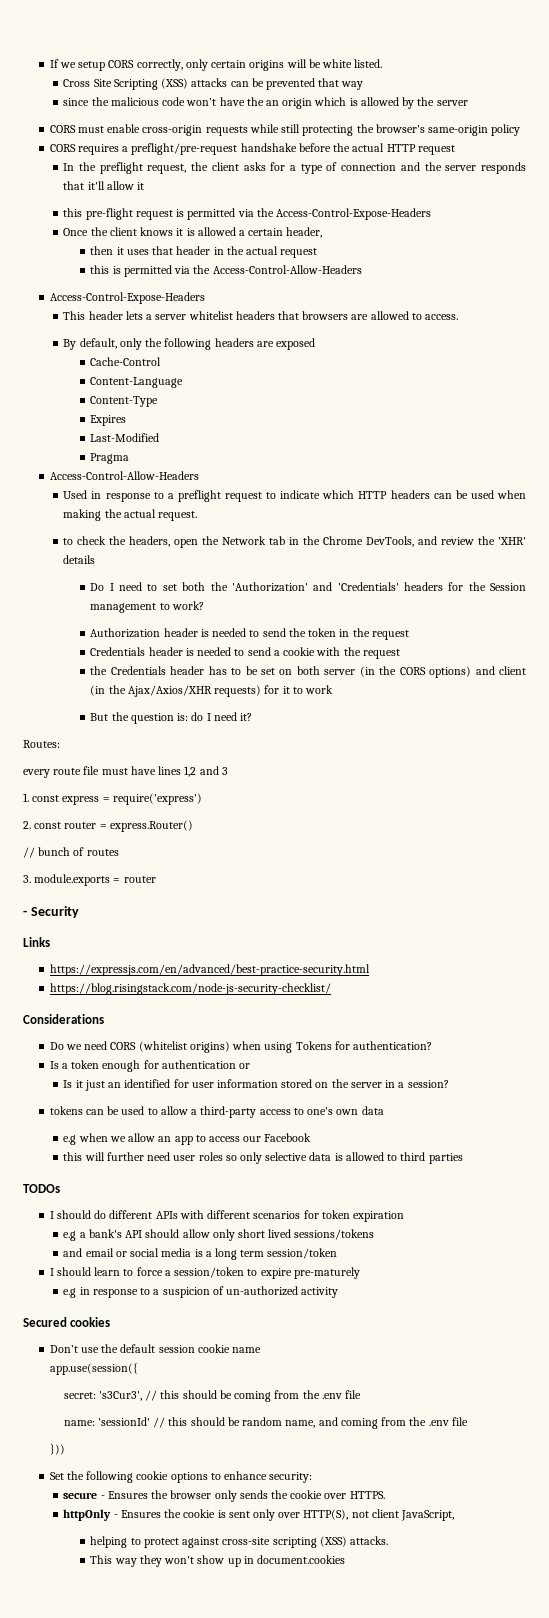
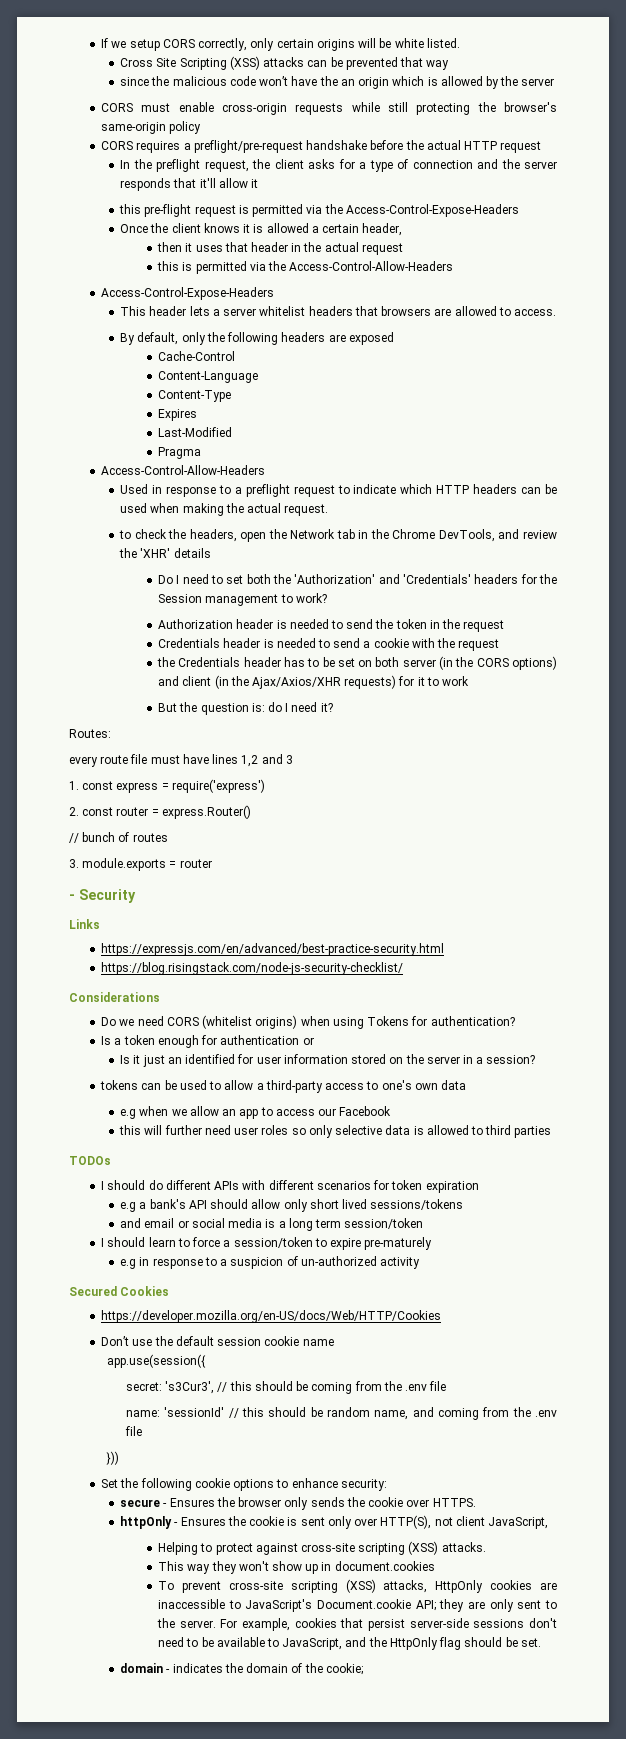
- Secured cookies
+ Secured Cookies
+ https://developer.mozilla.org/en-US/docs/Web/HTTP/Cookies
- helping to protect against cross-site scripting (XSS) attacks.
+ Helping to protect against cross-site scripting (XSS) attacks.
+ To prevent cross-site scripting (XSS) attacks, HttpOnly cookies are inaccessible to JavaScript's Document.cookie API; they are only sent to the server. For example, cookies that persist server-side sessions don't need to be available to JavaScript, and the HttpOnly flag should be set.
+ domain - indicates the domain of the cookie;

